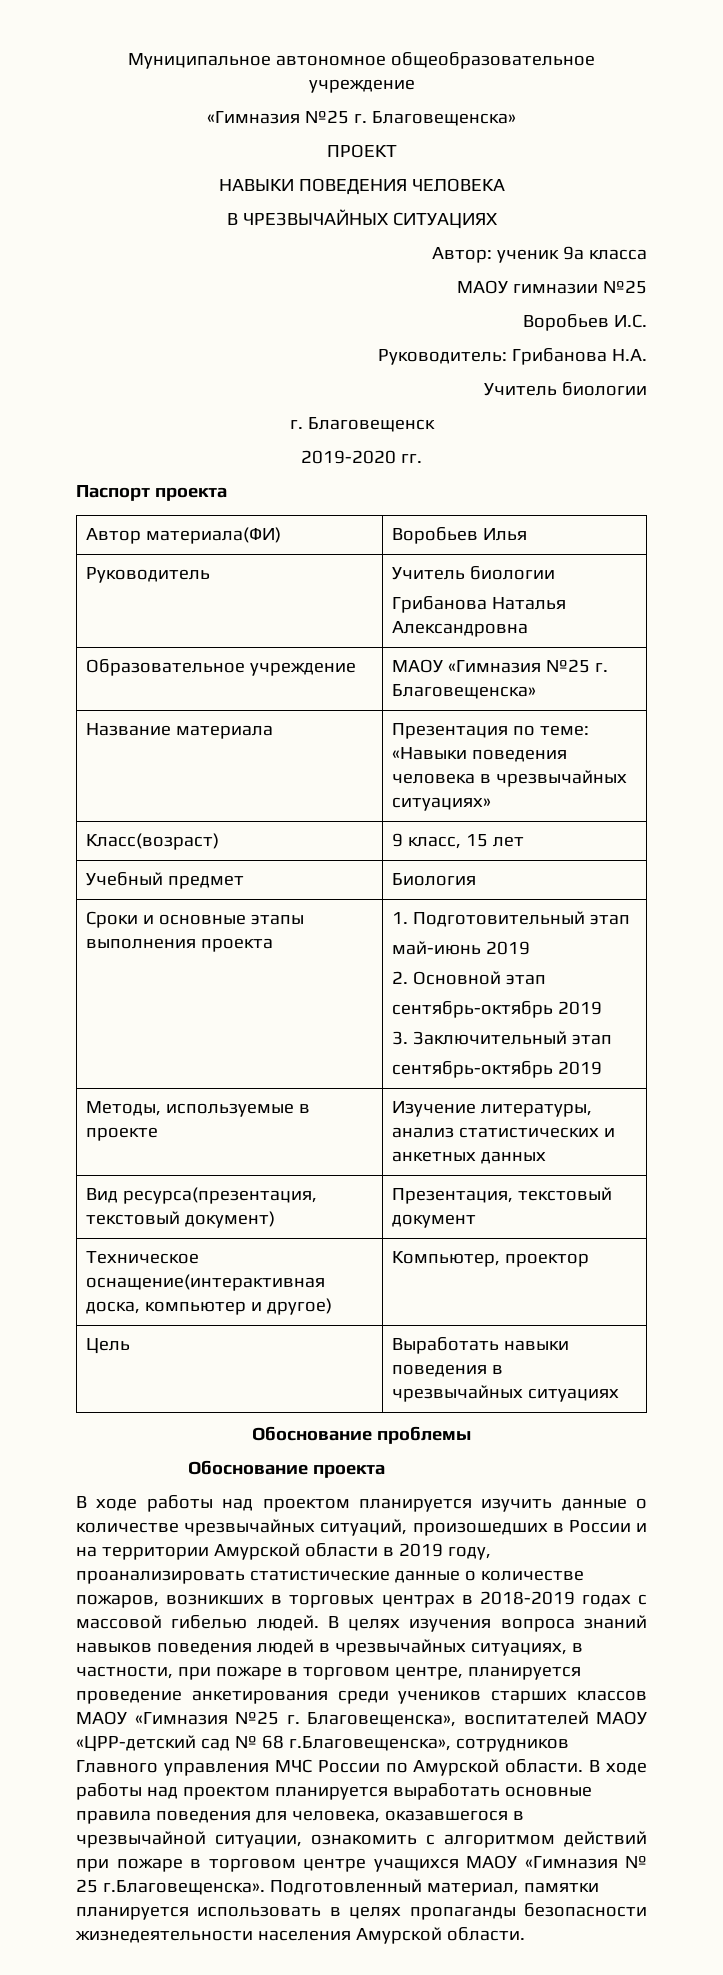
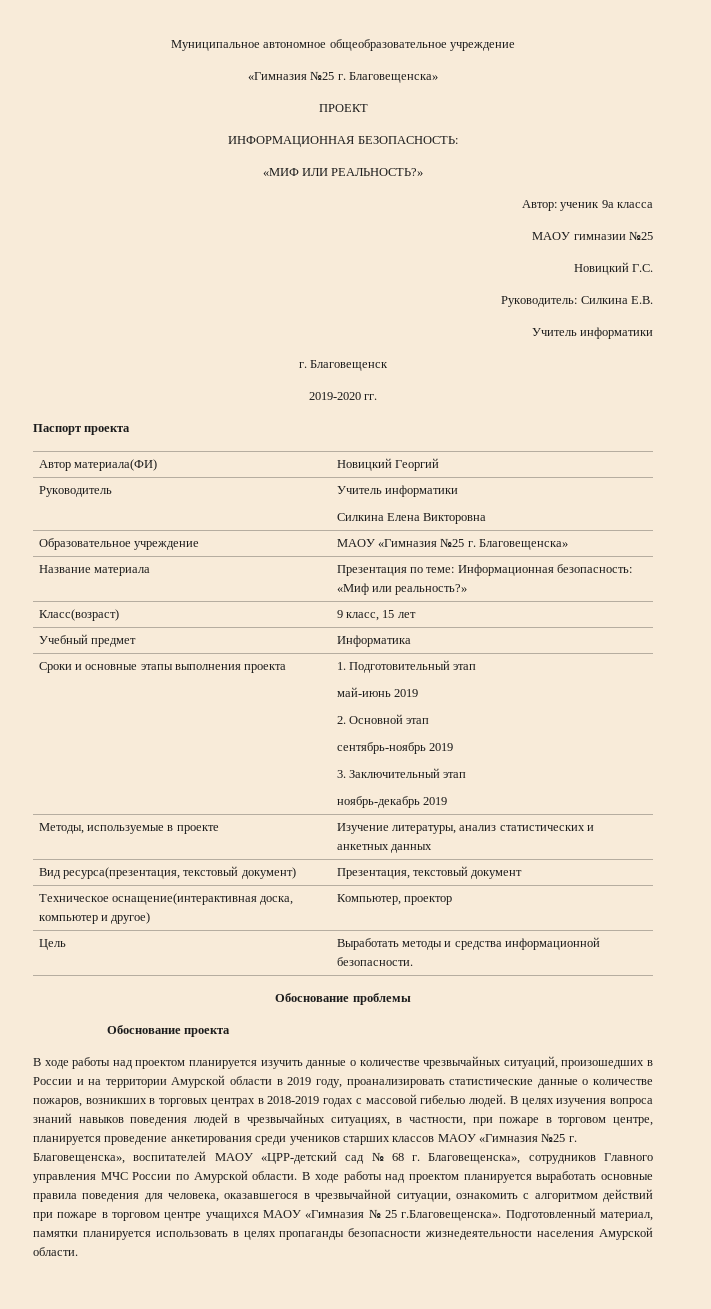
- НАВЫКИ ПОВЕДЕНИЯ ЧЕЛОВЕКА
- В ЧРЕЗВЫЧАЙНЫХ СИТУАЦИЯХ
+ ИНФОРМАЦИОННАЯ БЕЗОПАСНОСТЬ:
+ «МИФ ИЛИ РЕАЛЬНОСТЬ?»
- Воробьев И.С.
+ Новицкий Г.С.
- Руководитель: Грибанова Н.А.
- Учитель биологии
+ Руководитель: Силкина Е.В.
+ Учитель информатики
- Автор материала(ФИ) | Воробьев Илья
+ Автор материала(ФИ) | Новицкий Георгий
- Руководитель | Учитель биологии
- Грибанова Наталья Александровна
+ Руководитель | Учитель информатики
+ Силкина Елена Викторовна
- Название материала | Презентация по теме: «Навыки поведения человека в чрезвычайных ситуациях»
+ Название материала | Презентация по теме: Информационная безопасность: «Миф или реальность?»
- Учебный предмет | Биология
+ Учебный предмет | Информатика
  Сроки и основные этапы выполнения проекта | 1. Подготовительный этап
  май-июнь 2019
  2. Основной этап
- сентябрь-октябрь 2019
+ сентябрь-ноябрь 2019
  3. Заключительный этап
- сентябрь-октябрь 2019
+ ноябрь-декабрь 2019
- Цель | Выработать навыки поведения в чрезвычайных ситуациях
+ Цель | Выработать методы и средства информационной безопасности.
- В целях изучения вопроса знаний навыков поведения людей в чрезвычайных ситуациях, в частности, при пожаре в торговом центре, планируется проведение анкетирования среди учеников старших классов МАОУ «Гимназия №25 г. Благовещенска», воспитателей МАОУ «ЦРР-детский сад № 68 г.Благовещенска», сотрудников Главного управления МЧС России по Амурской области.
+ В целях изучения вопроса знаний навыков поведения людей в чрезвычайных ситуациях, в частности, при пожаре в торговом центре, планируется проведение анкетирования среди учеников старших классов МАОУ «Гимназия №25 г. Благовещенска», воспитателей МАОУ «ЦРР-детский сад № 68 г. Благовещенска», сотрудников Главного управления МЧС России по Амурской области.

